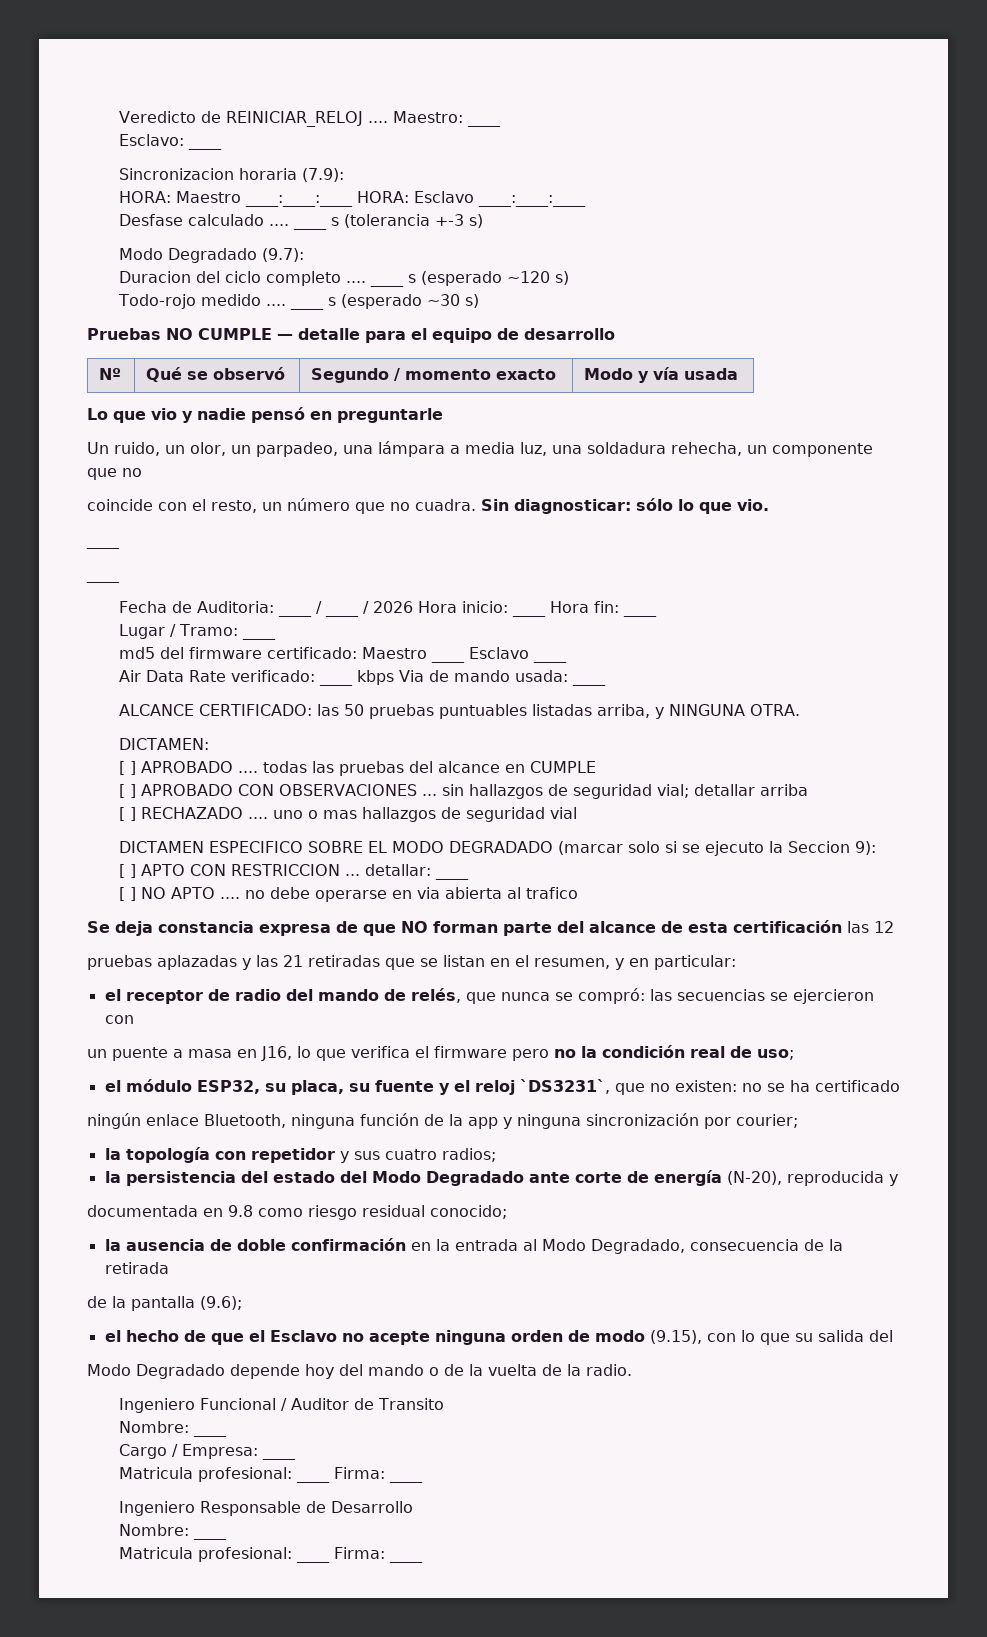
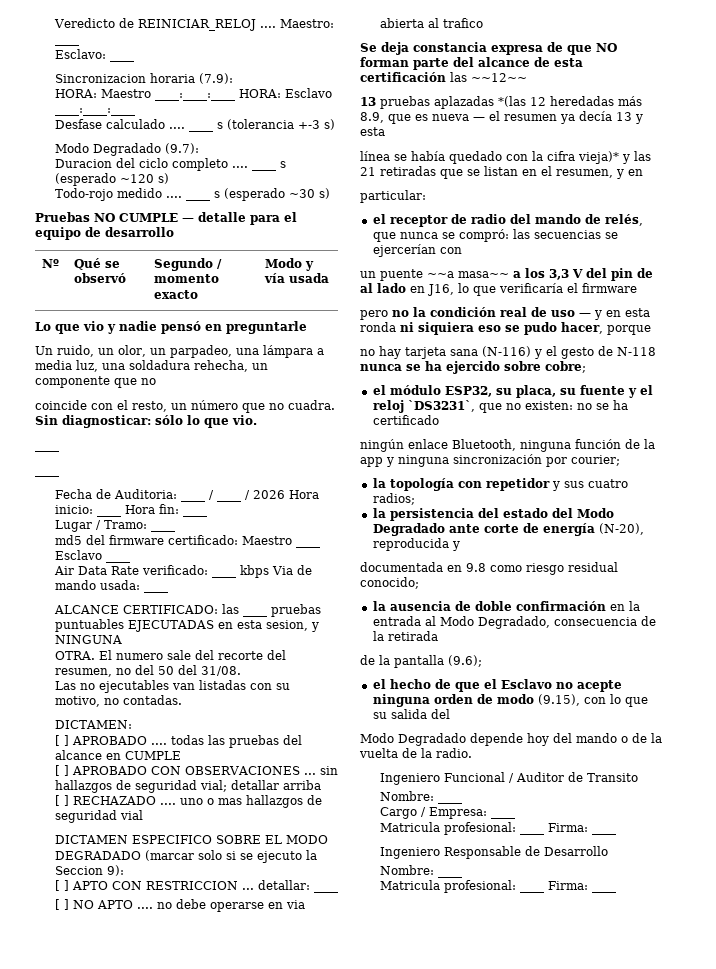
- ALCANCE CERTIFICADO: las 50 pruebas puntuables listadas arriba, y NINGUNA OTRA.
+ ALCANCE CERTIFICADO: las ____ pruebas puntuables EJECUTADAS en esta sesion, y NINGUNA
+ OTRA. El numero sale del recorte del resumen, no del 50 del 31/08.
+ Las no ejecutables van listadas con su motivo, no contadas.
- Se deja constancia expresa de que NO forman parte del alcance de esta certificación las 12
- pruebas aplazadas y las 21 retiradas que se listan en el resumen, y en particular:
+ Se deja constancia expresa de que NO forman parte del alcance de esta certificación las ~~12~~
+ 13 pruebas aplazadas *(las 12 heredadas más 8.9, que es nueva — el resumen ya decía 13 y esta
+ línea se había quedado con la cifra vieja)* y las 21 retiradas que se listan en el resumen, y en
+ particular:
- el receptor de radio del mando de relés, que nunca se compró: las secuencias se ejercieron con
+ el receptor de radio del mando de relés, que nunca se compró: las secuencias se ejercerían con
- un puente a masa en J16, lo que verifica el firmware pero no la condición real de uso;
+ un puente ~~a masa~~ a los 3,3 V del pin de al lado en J16, lo que verificaría el firmware
+ pero no la condición real de uso — y en esta ronda ni siquiera eso se pudo hacer, porque
+ no hay tarjeta sana (N-116) y el gesto de N-118 nunca se ha ejercido sobre cobre;

